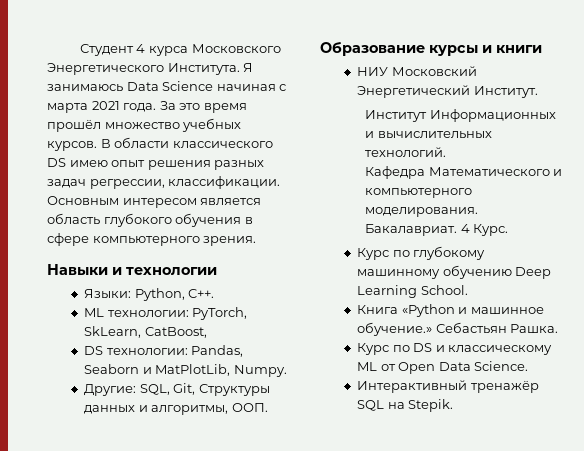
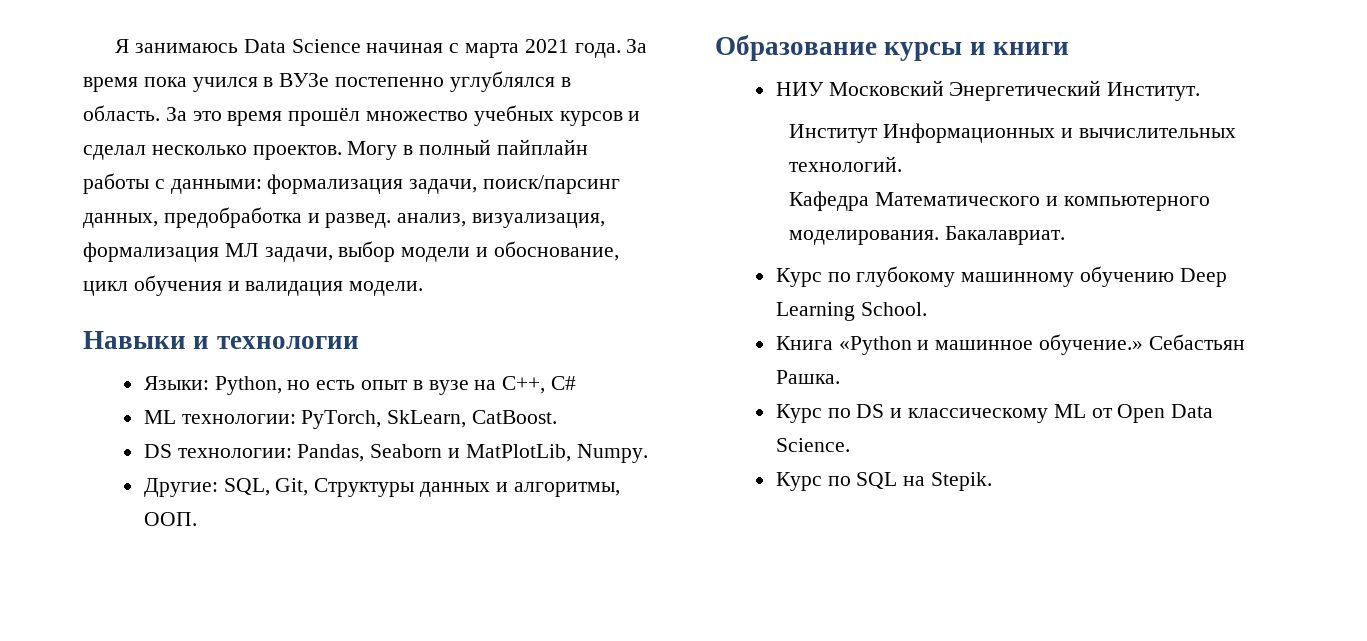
- Студент 4 курса Московского Энергетического Института.
- За это время прошёл множество учебных курсов. В области классического DS имею опыт решения разных задач регрессии, классификации. Основным интересом является область глубокого обучения в сфере компьютерного зрения.
+ За время пока учился в ВУЗе постепенно углублялся в область. За это время прошёл множество учебных курсов и сделал несколько проектов. Могу в полный пайплайн работы с данными: формализация задачи, поиск/парсинг данных, предобработка и развед. анализ, визуализация, формализация МЛ задачи, выбор модели и обоснование, цикл обучения и валидация модели.
- Языки: Python, C++.
+ Языки: Python, но есть опыт в вузе на С++, С#
- ML технологии: PyTorch, SkLearn, CatBoost,
+ ML технологии: PyTorch, SkLearn, CatBoost.
- 4 Курс.
- Интерактивный тренажёр SQL на Stepik.
+ Курс по SQL на Stepik.

